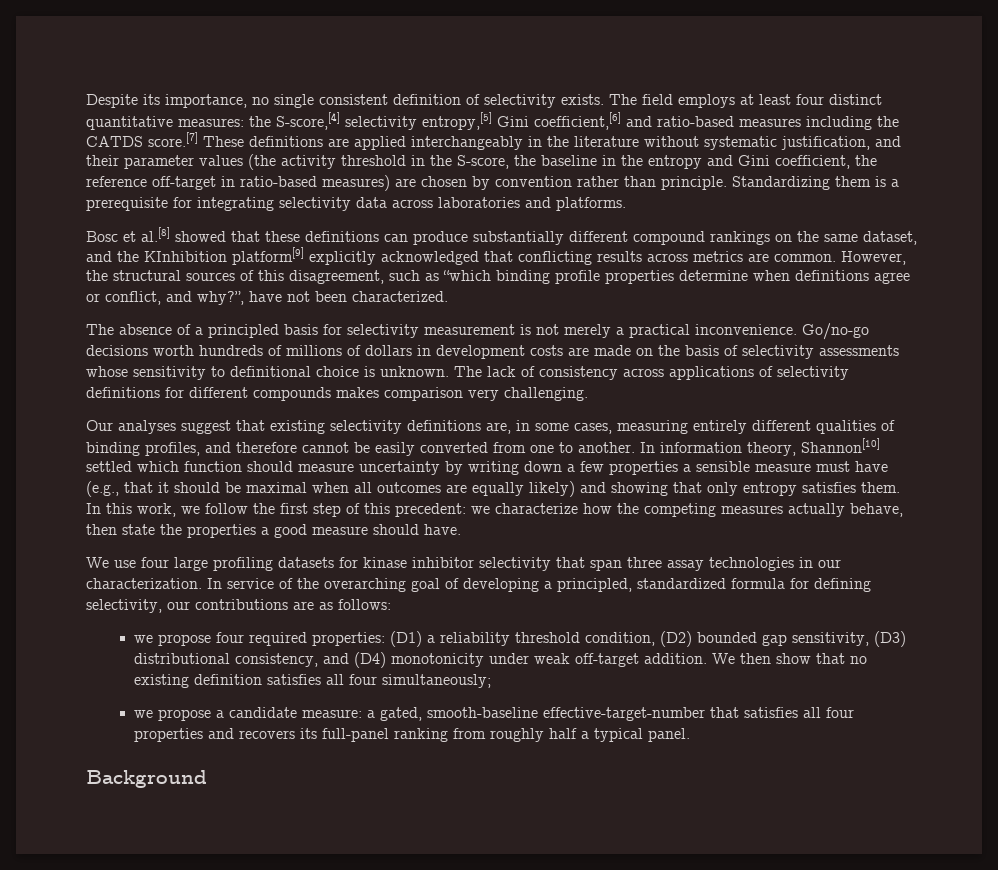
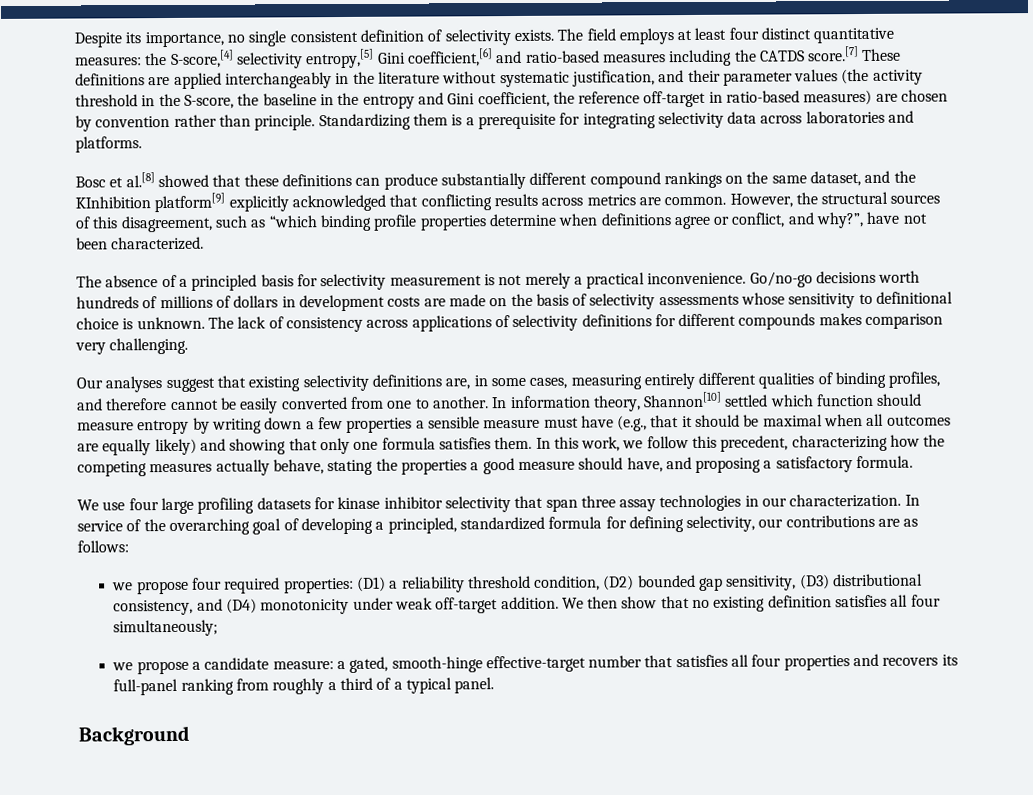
- In information theory, Shannon[10] settled which function should measure uncertainty by writing down a few properties a sensible measure must have (e.g., that it should be maximal when all outcomes are equally likely) and showing that only entropy satisfies them.
+ In information theory, Shannon[10] settled which function should measure entropy by writing down a few properties a sensible measure must have (e.g., that it should be maximal when all outcomes are equally likely) and showing that only one formula satisfies them.
- In this work, we follow the first step of this precedent: we characterize how the competing measures actually behave, then state the properties a good measure should have.
+ In this work, we follow this precedent, characterizing how the competing measures actually behave, stating the properties a good measure should have, and proposing a satisfactory formula.
- we propose a candidate measure: a gated, smooth-baseline effective-target-number that satisfies all four properties and recovers its full-panel ranking from roughly half a typical panel.
+ we propose a candidate measure: a gated, smooth-hinge effective-target number that satisfies all four properties and recovers its full-panel ranking from roughly a third of a typical panel.

